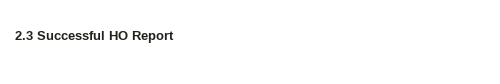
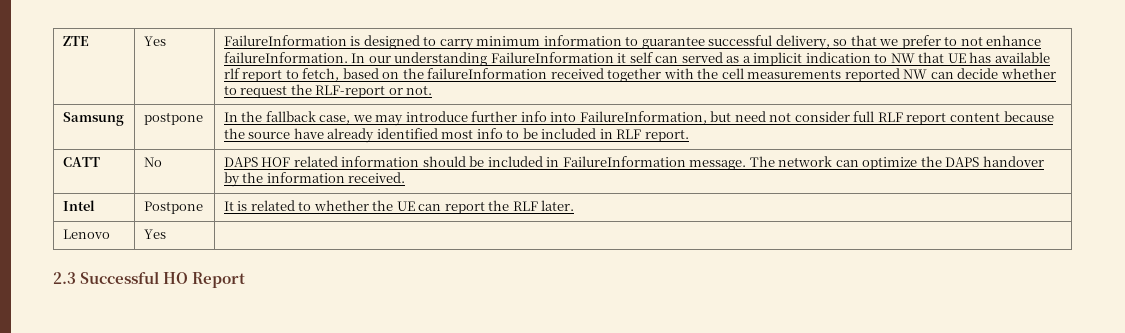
+ ZTE | Yes | FailureInformation is designed to carry minimum information to guarantee successful delivery, so that we prefer to not enhance failureInformation. In our understanding FailureInformation it self can served as a implicit indication to NW that UE has available rlf report to fetch, based on the failureInformation received together with the cell measurements reported NW can decide whether to request the RLF-report or not.
+ Samsung | postpone | In the fallback case, we may introduce further info into FailureInformation, but need not consider full RLF report content because the source have already identified most info to be included in RLF report.
+ CATT | No | DAPS HOF related information should be included in FailureInformation message. The network can optimize the DAPS handover by the information received.
+ Intel | Postpone | It is related to whether the UE can report the RLF later.
+ Lenovo | Yes |

